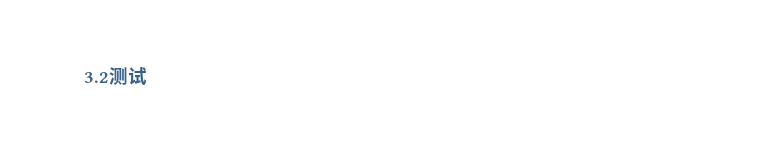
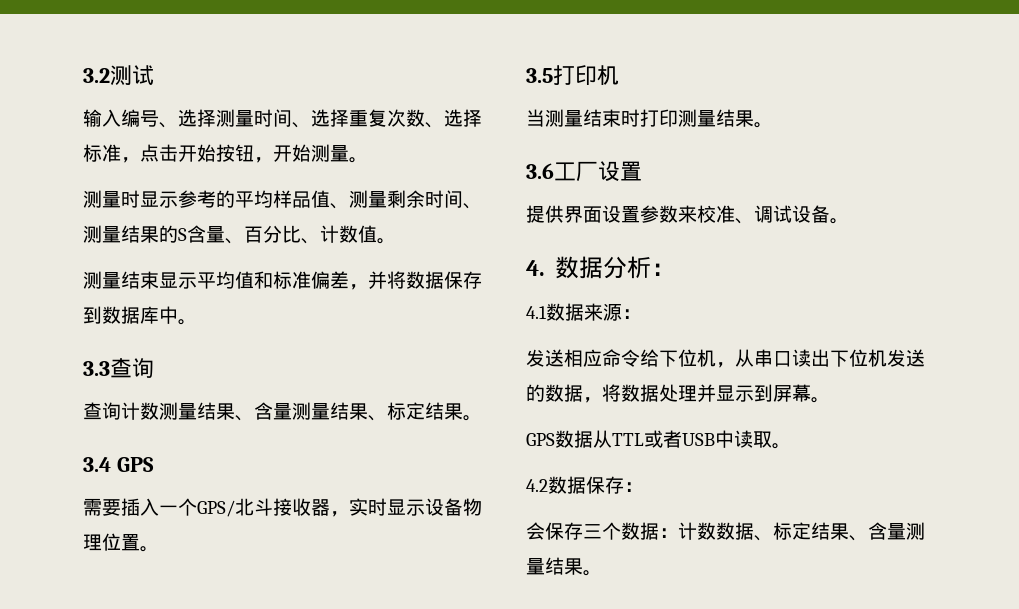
+ 输入编号、选择测量时间、选择重复次数、选择标准，点击开始按钮，开始测量。
+ 测量时显示参考的平均样品值、测量剩余时间、测量结果的S含量、百分比、计数值。
+ 测量结束显示平均值和标准偏差，并将数据保存到数据库中。
+ 3.3查询
+ 查询计数测量结果、含量测量结果、标定结果。
+ 3.4 GPS
+ 需要插入一个GPS/北斗接收器，实时显示设备物理位置。
+ 3.5打印机
+ 当测量结束时打印测量结果。
+ 3.6工厂设置
+ 提供界面设置参数来校准、调试设备。
+ 4.数据分析：
+ 4.1数据来源：
+ 发送相应命令给下位机，从串口读出下位机发送的数据，将数据处理并显示到屏幕。
+ GPS数据从TTL或者USB中读取。
+ 4.2数据保存：
+ 会保存三个数据：计数数据、标定结果、含量测量结果。

